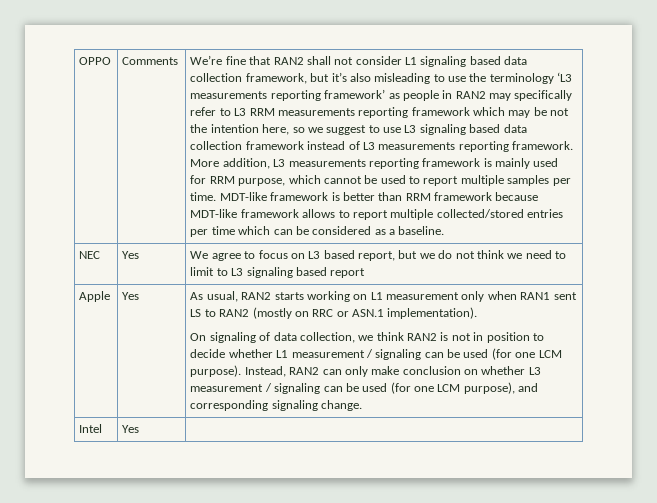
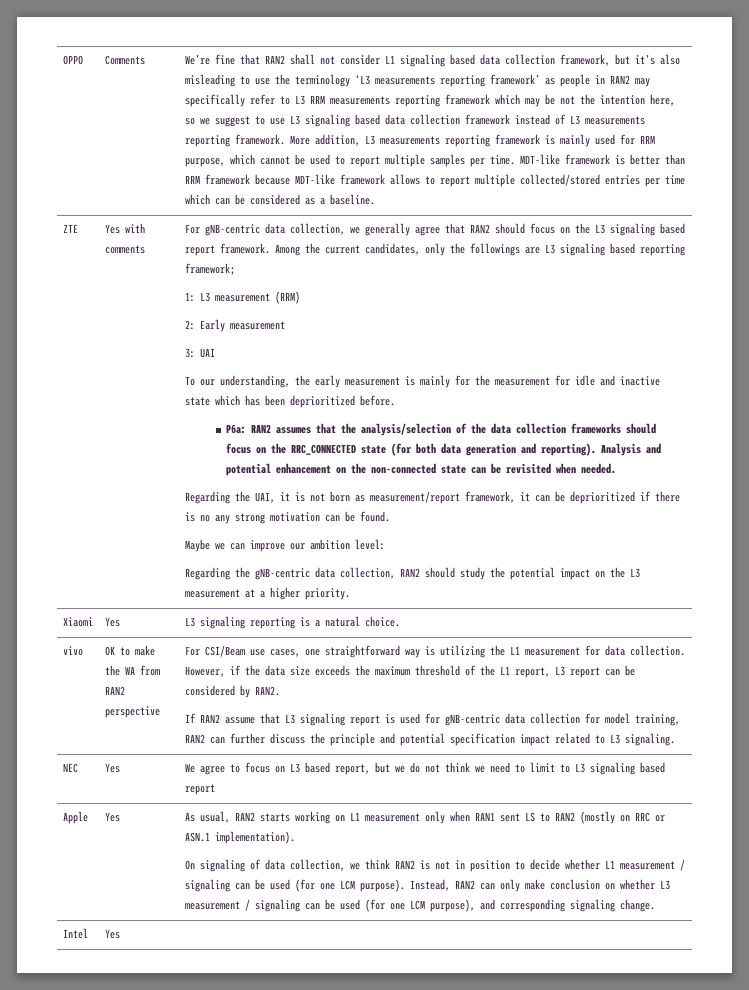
+ ZTE | Yes with comments | For gNB-centric data collection, we generally agree that RAN2 should focus on the L3 signaling based report framework. Among the current candidates, only the followings are L3 signaling based reporting framework;
+ 1: L3 measurement (RRM)
+ 2: Early measurement
+ 3: UAI
+ To our understanding, the early measurement is mainly for the measurement for idle and inactive state which has been deprioritized before.
+ P6a: RAN2 assumes that the analysis/selection of the data collection frameworks should focus on the RRC_CONNECTED state (for both data generation and reporting). Analysis and potential enhancement on the non-connected state can be revisited when needed.
+ Regarding the UAI, it is not born as measurement/report framework, it can be deprioritized if there is no any strong motivation can be found.
+ Maybe we can improve our ambition level:
+ Regarding the gNB-centric data collection, RAN2 should study the potential impact on the L3 measurement at a higher priority.
+ Xiaomi | Yes | L3 signaling reporting is a natural choice.
+ vivo | OK to make the WA from RAN2 perspective | For CSI/Beam use cases, one straightforward way is utilizing the L1 measurement for data collection. However, if the data size exceeds the maximum threshold of the L1 report, L3 report can be considered by RAN2.
+ If RAN2 assume that L3 signaling report is used for gNB-centric data collection for model training, RAN2 can further discuss the principle and potential specification impact related to L3 signaling.

